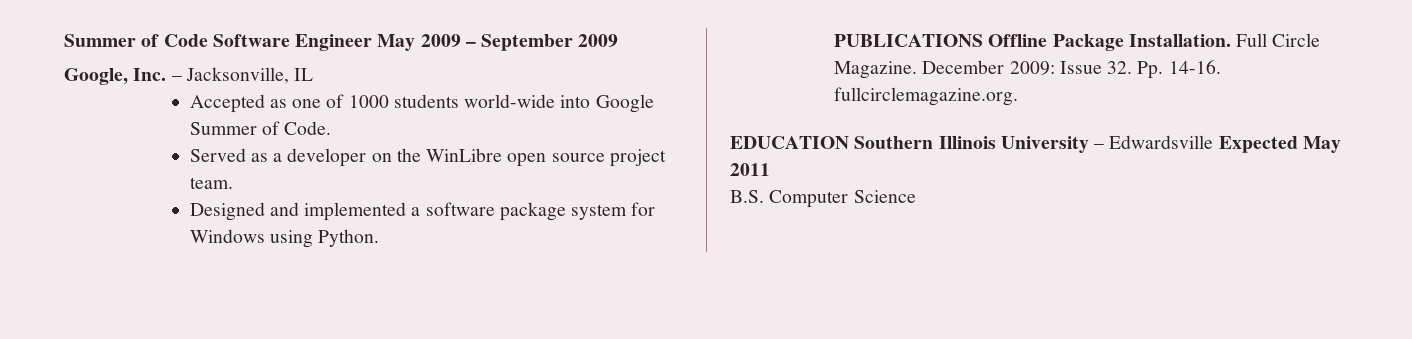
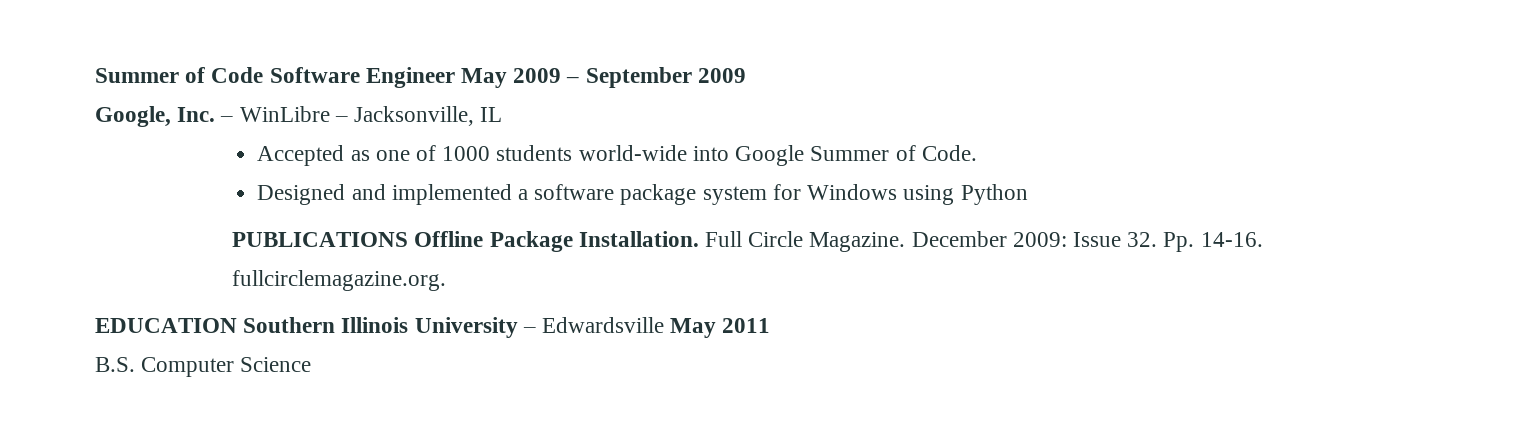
- Google, Inc. – Jacksonville, IL
+ Google, Inc. – WinLibre – Jacksonville, IL
- Served as a developer on the WinLibre open source project team.
- Designed and implemented a software package system for Windows using Python.
+ Designed and implemented a software package system for Windows using Python
- EDUCATION Southern Illinois University – Edwardsville Expected May 2011
+ EDUCATION Southern Illinois University – Edwardsville May 2011

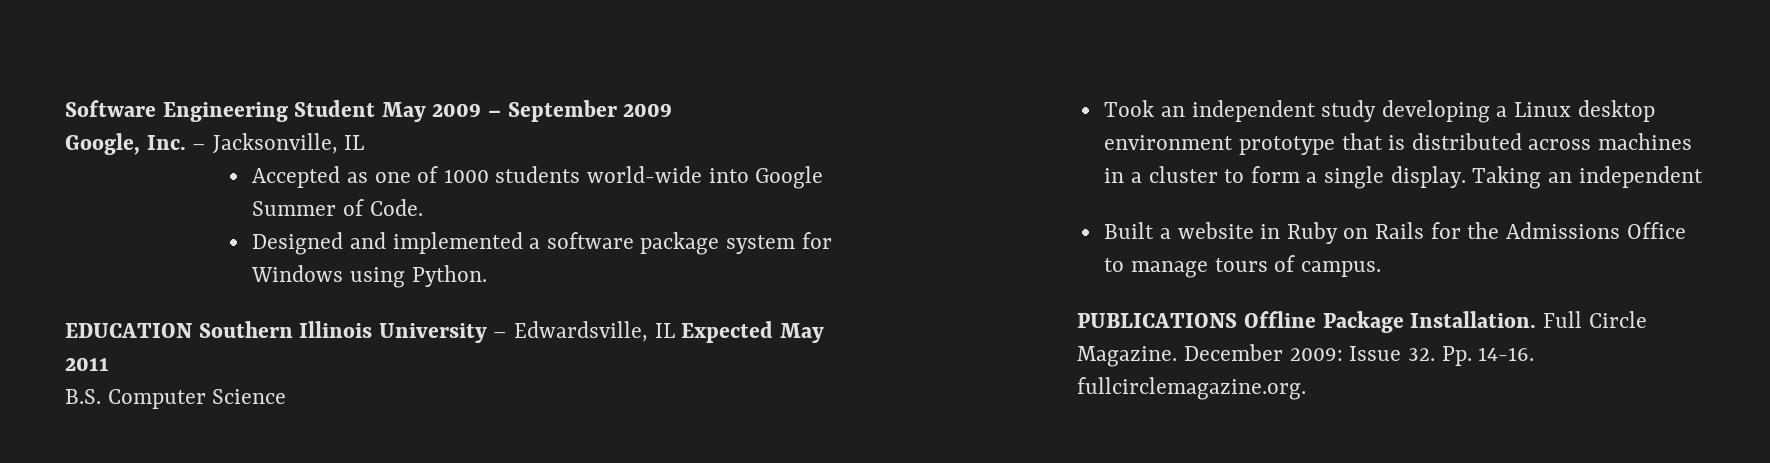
- Summer of Code Software Engineer May 2009 – September 2009
+ Software Engineering Student May 2009 – September 2009
- Google, Inc. – WinLibre – Jacksonville, IL
+ Google, Inc. – Jacksonville, IL
- Designed and implemented a software package system for Windows using Python
+ Designed and implemented a software package system for Windows using Python.
+ EDUCATION Southern Illinois University – Edwardsville, IL Expected May 2011
+ B.S. Computer Science
+ Took an independent study developing a Linux desktop environment prototype that is distributed across machines in a cluster to form a single display. Taking an independent
+ Built a website in Ruby on Rails for the Admissions Office to manage tours of campus.
- EDUCATION Southern Illinois University – Edwardsville May 2011
- B.S. Computer Science

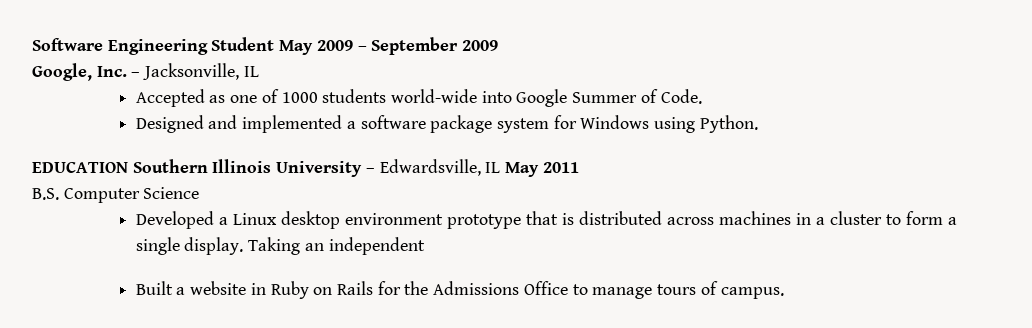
- EDUCATION Southern Illinois University – Edwardsville, IL Expected May 2011
+ EDUCATION Southern Illinois University – Edwardsville, IL May 2011
- Took an independent study developing a Linux desktop environment prototype that is distributed across machines in a cluster to form a single display.
+ Developed a Linux desktop environment prototype that is distributed across machines in a cluster to form a single display.
- PUBLICATIONS Offline Package Installation. Full Circle Magazine. December 2009: Issue 32. Pp. 14-16. fullcirclemagazine.org.

